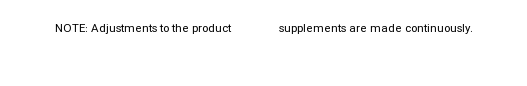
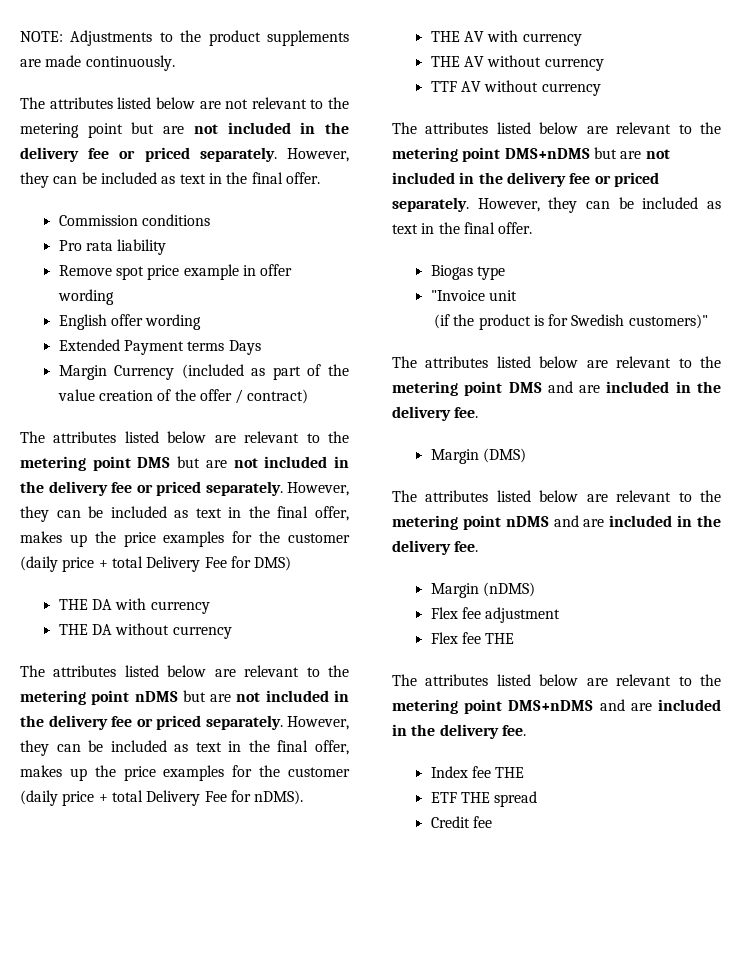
+ The attributes listed below are not relevant to the metering point but are not included in the delivery fee or priced separately. However, they can be included as text in the final offer.
+ Commission conditions
+ Pro rata liability
+ Remove spot price example in offer wording
+ English offer wording
+ Extended Payment terms Days
+ Margin Currency (included as part of the value creation of the offer / contract)
+ The attributes listed below are relevant to the metering point DMS but are not included in the delivery fee or priced separately. However, they can be included as text in the final offer, makes up the price examples for the customer (daily price + total Delivery Fee for DMS)
+ THE DA with currency
+ THE DA without currency
+ The attributes listed below are relevant to the metering point nDMS but are not included in the delivery fee or priced separately. However, they can be included as text in the final offer, makes up the price examples for the customer (daily price + total Delivery Fee for nDMS).
+ THE AV with currency
+ THE AV without currency
+ TTF AV without currency
+ The attributes listed below are relevant to the metering point DMS+nDMS but are not included in the delivery fee or priced separately. However, they can be included as text in the final offer.
+ Biogas type
+ "Invoice unit
+ (if the product is for Swedish customers)"
+ The attributes listed below are relevant to the metering point DMS and are included in the delivery fee.
+ Margin (DMS)
+ The attributes listed below are relevant to the metering point nDMS and are included in the delivery fee.
+ Margin (nDMS)
+ Flex fee adjustment
+ Flex fee THE
+ The attributes listed below are relevant to the metering point DMS+nDMS and are included in the delivery fee.
+ Index fee THE
+ ETF THE spread
+ Credit fee

